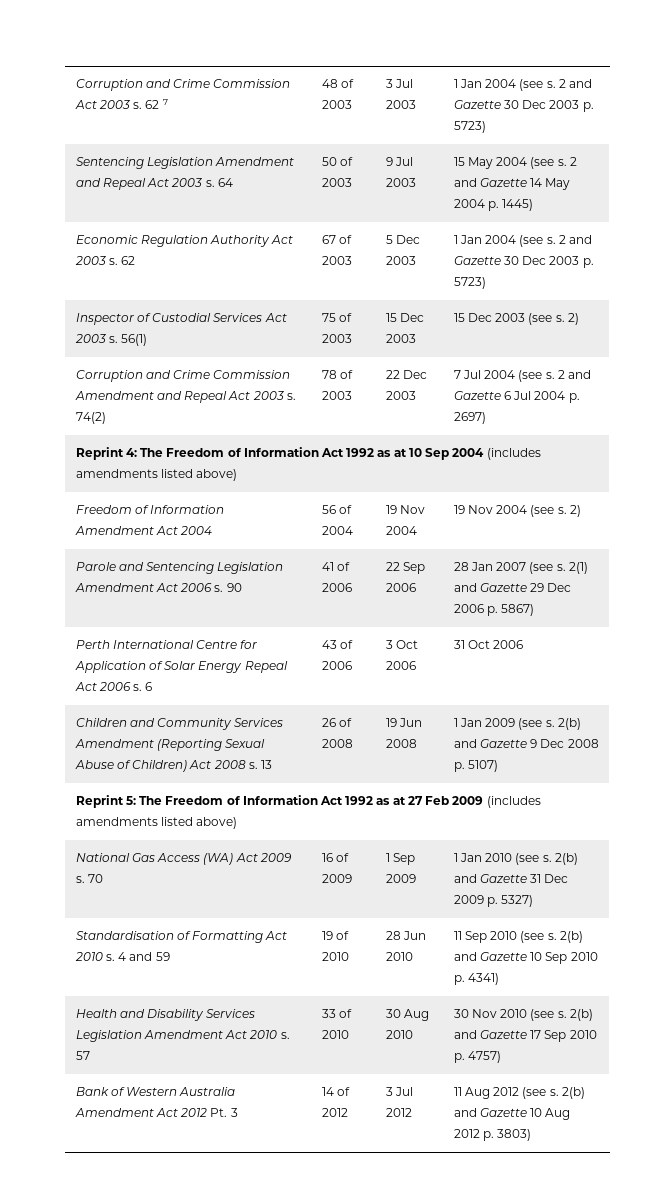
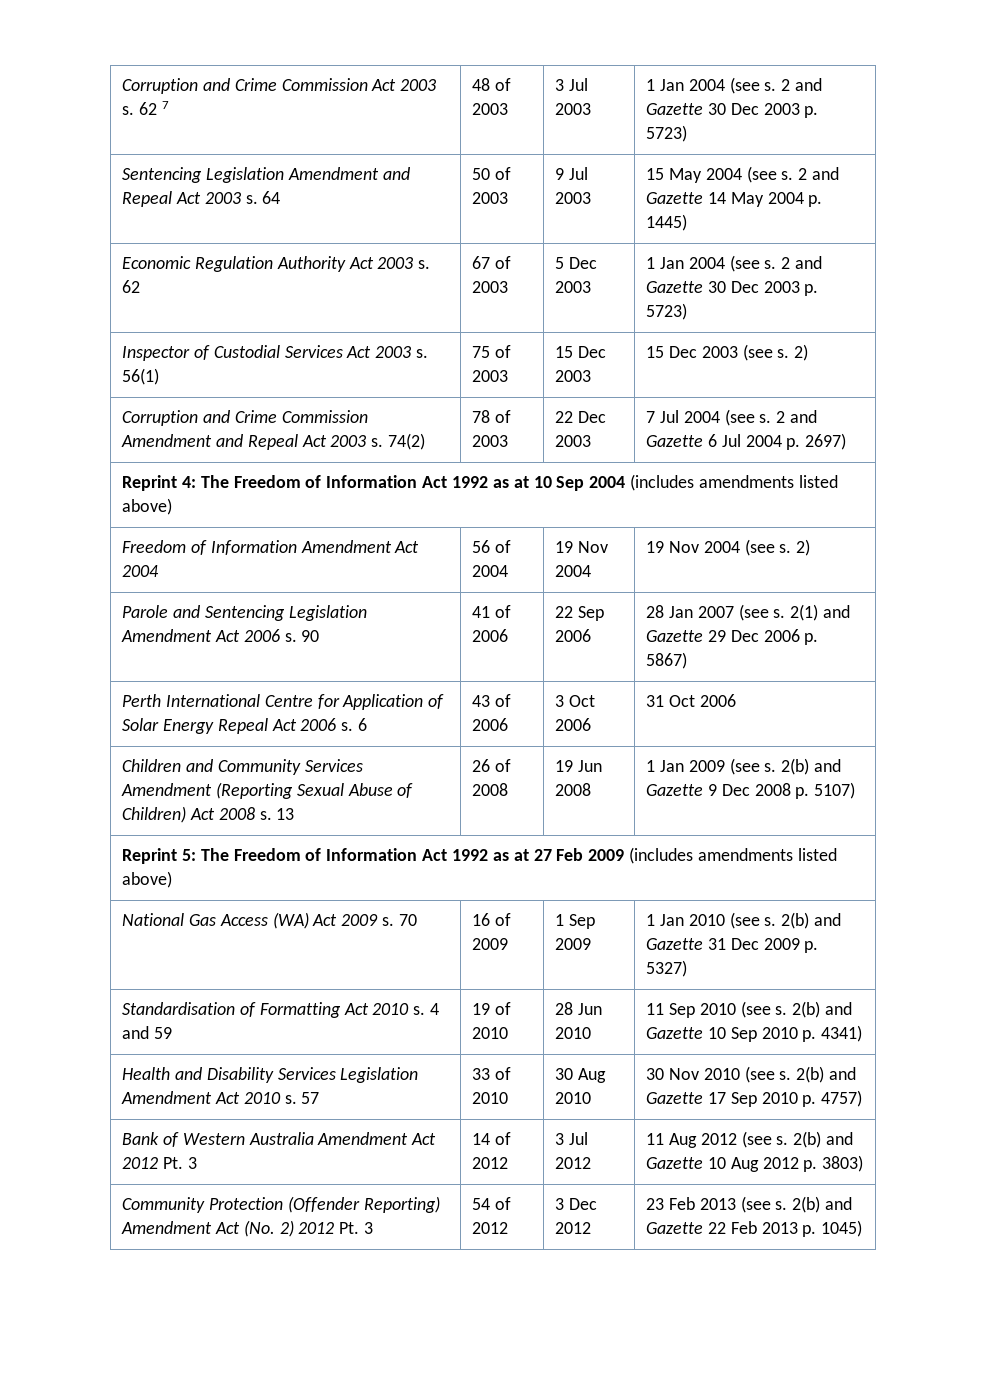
+ Community Protection (Offender Reporting) Amendment Act (No. 2) 2012 Pt. 3 | 54 of 2012 | 3 Dec 2012 | 23 Feb 2013 (see s. 2(b) and Gazette 22 Feb 2013 p. 1045)

